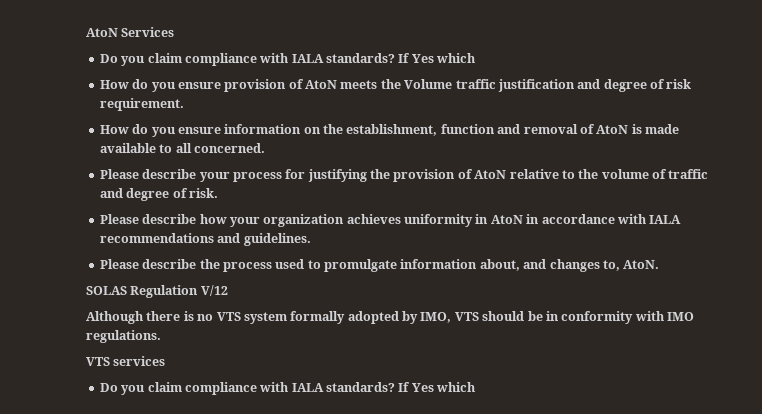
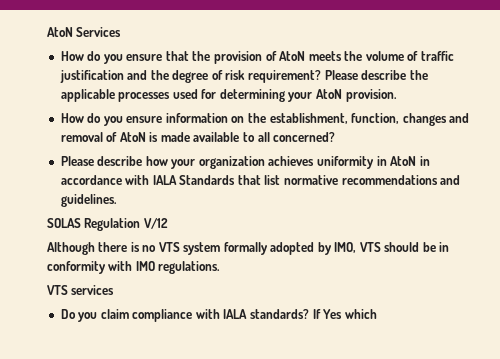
  AtoN Services
- Do you claim compliance with IALA standards? If Yes which
- How do you ensure provision of AtoN meets the Volume traffic justification and degree of risk requirement.
+ How do you ensure that the provision of AtoN meets the volume of traffic justification and the degree of risk requirement? Please describe the applicable processes used for determining your AtoN provision.
- How do you ensure information on the establishment, function and removal of AtoN is made available to all concerned.
- Please describe your process for justifying the provision of AtoN relative to the volume of traffic and degree of risk.
+ How do you ensure information on the establishment, function, changes and removal of AtoN is made available to all concerned?
- Please describe how your organization achieves uniformity in AtoN in accordance with IALA recommendations and guidelines.
+ Please describe how your organization achieves uniformity in AtoN in accordance with IALA Standards that list normative recommendations and guidelines.
- Please describe the process used to promulgate information about, and changes to, AtoN.

